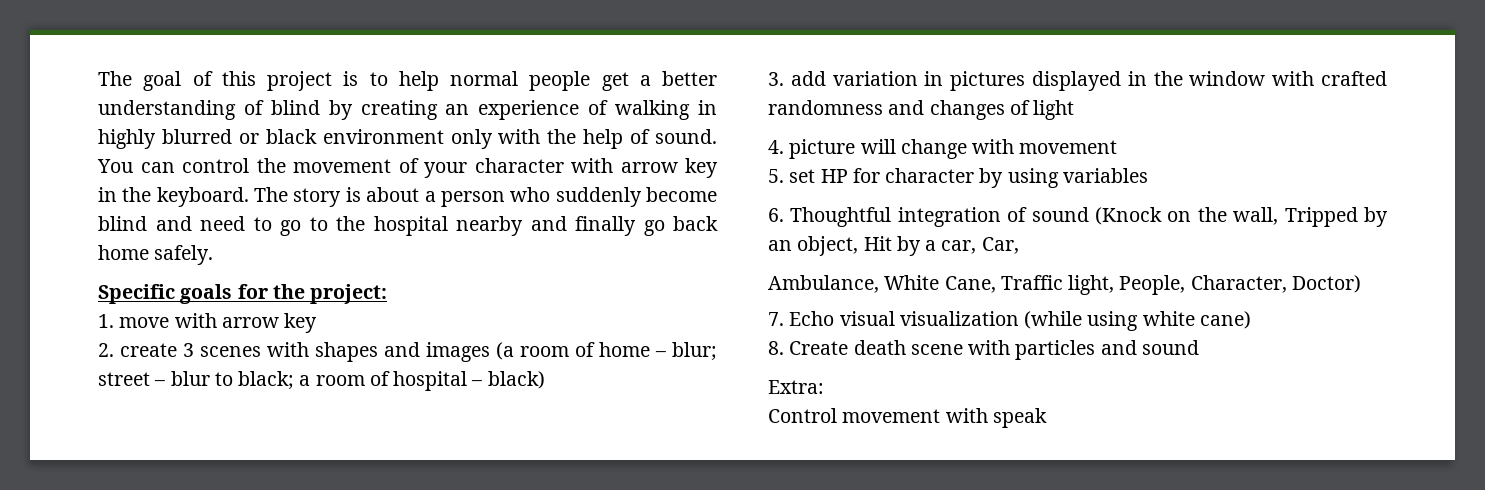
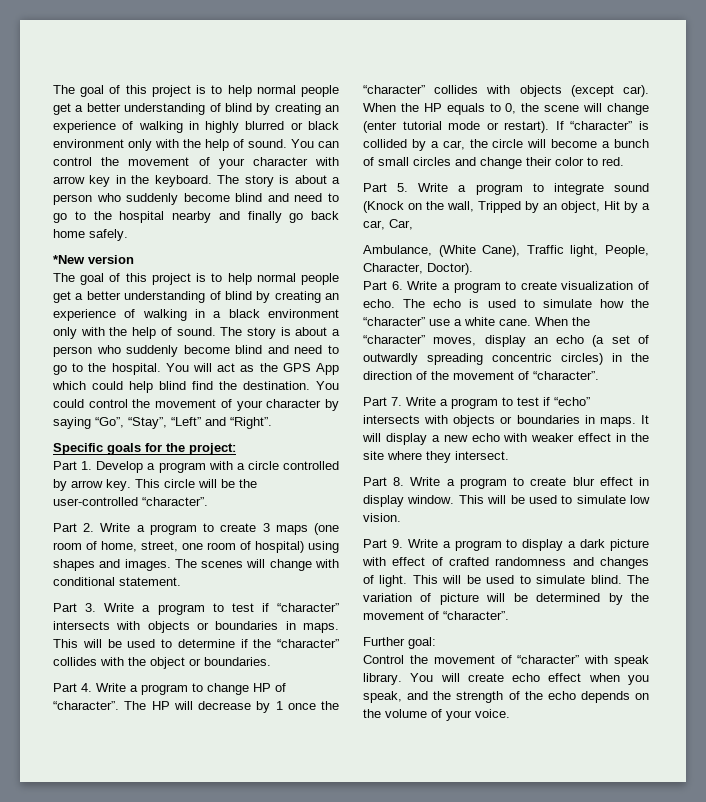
+ *New version
+ The goal of this project is to help normal people get a better understanding of blind by creating an experience of walking in a black environment only with the help of sound. The story is about a person who suddenly become blind and need to go to the hospital. You will act as the GPS App which could help blind find the destination. You could control the movement of your character by saying “Go”, “Stay”, “Left” and “Right”.
- 1. move with arrow key
- 2. create 3 scenes with shapes and images (a room of home – blur; street – blur to black; a room of hospital – black)
- 3. add variation in pictures displayed in the window with crafted randomness and changes of light
- 4. picture will change with movement
- 5. set HP for character by using variables
- 6. Thoughtful integration of sound (Knock on the wall, Tripped by an object, Hit by a car, Car,
+ Part 1. Develop a program with a circle controlled by arrow key. This circle will be the user-controlled “character”.
+ Part 2. Write a program to create 3 maps (one room of home, street, one room of hospital) using shapes and images. The scenes will change with conditional statement.
+ Part 3. Write a program to test if “character” intersects with objects or boundaries in maps. This will be used to determine if the “character” collides with the object or boundaries.
+ Part 4. Write a program to change HP of “character”. The HP will decrease by 1 once the “character” collides with objects (except car). When the HP equals to 0, the scene will change (enter tutorial mode or restart). If “character” is collided by a car, the circle will become a bunch of small circles and change their color to red.
+ Part 5. Write a program to integrate sound (Knock on the wall, Tripped by an object, Hit by a car, Car,
- Ambulance, White Cane, Traffic light, People, Character, Doctor)
- 7. Echo visual visualization (while using white cane)
- 8. Create death scene with particles and sound
- Extra:
- Control movement with speak
+ Ambulance, (White Cane), Traffic light, People, Character, Doctor).
+ Part 6. Write a program to create visualization of echo. The echo is used to simulate how the “character” use a white cane. When the “character” moves, display an echo (a set of outwardly spreading concentric circles) in the direction of the movement of “character”.
+ Part 7. Write a program to test if “echo” intersects with objects or boundaries in maps. It will display a new echo with weaker effect in the site where they intersect.
+ Part 8. Write a program to create blur effect in display window. This will be used to simulate low vision.
+ Part 9. Write a program to display a dark picture with effect of crafted randomness and changes of light. This will be used to simulate blind. The variation of picture will be determined by the movement of “character”.
+ Further goal:
+ Control the movement of “character” with speak library. You will create echo effect when you speak, and the strength of the echo depends on the volume of your voice.

